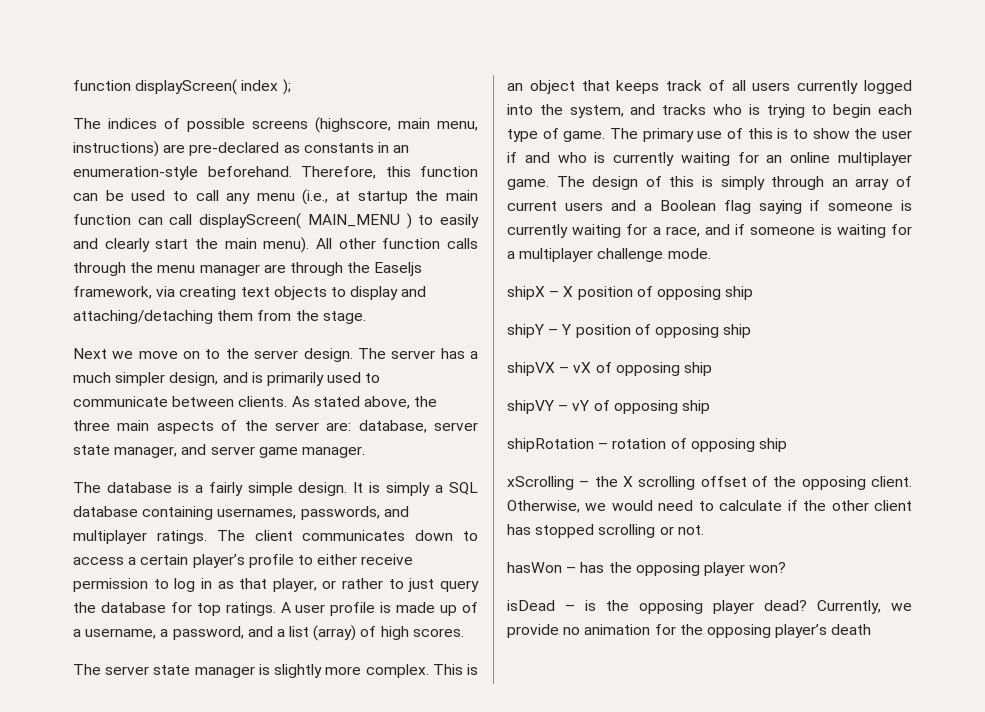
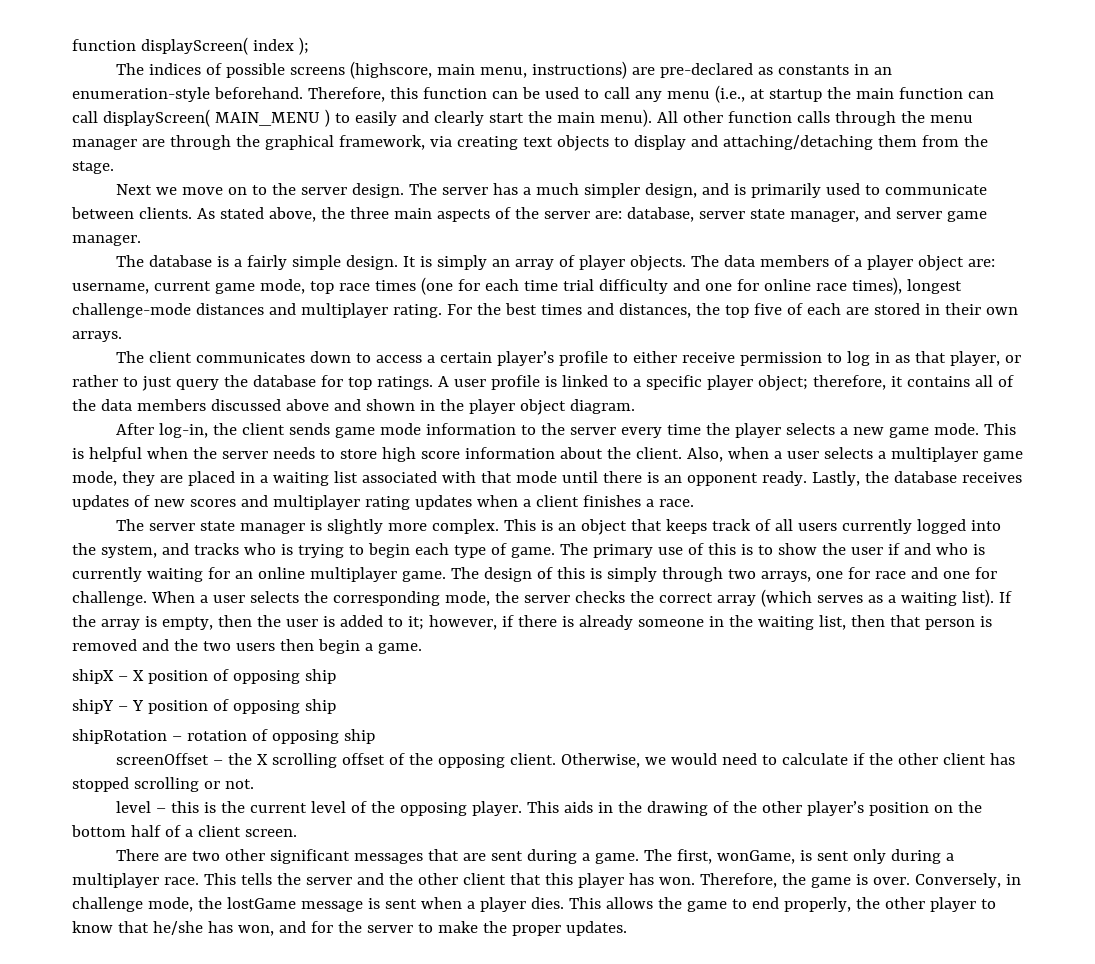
- All other function calls through the menu manager are through the Easeljs framework, via creating text objects to display and attaching/detaching them from the stage.
+ All other function calls through the menu manager are through the graphical framework, via creating text objects to display and attaching/detaching them from the stage.
- It is simply a SQL database containing usernames, passwords, and multiplayer ratings. The client communicates down to access a certain player’s profile to either receive permission to log in as that player, or rather to just query the database for top ratings.
+ It is simply an array of player objects. The data members of a player object are: username, current game mode, top race times (one for each time trial difficulty and one for online race times), longest challenge-mode distances and multiplayer rating. For the best times and distances, the top five of each are stored in their own arrays.
+ The client communicates down to access a certain player’s profile to either receive permission to log in as that player, or rather to just query the database for top ratings.
- A user profile is made up of a username, a password, and a list (array) of high scores.
+ A user profile is linked to a specific player object; therefore, it contains all of the data members discussed above and shown in the player object diagram.
+ After log-in, the client sends game mode information to the server every time the player selects a new game mode. This is helpful when the server needs to store high score information about the client. Also, when a user selects a multiplayer game mode, they are placed in a waiting list associated with that mode until there is an opponent ready. Lastly, the database receives updates of new scores and multiplayer rating updates when a client finishes a race.
- The design of this is simply through an array of current users and a Boolean flag saying if someone is currently waiting for a race, and if someone is waiting for a multiplayer challenge mode.
+ The design of this is simply through two arrays, one for race and one for challenge. When a user selects the corresponding mode, the server checks the correct array (which serves as a waiting list). If the array is empty, then the user is added to it; however, if there is already someone in the waiting list, then that person is removed and the two users then begin a game.
- shipVX – vX of opposing ship
- shipVY – vY of opposing ship
- xScrolling – the X scrolling offset of the opposing client.
+ screenOffset – the X scrolling offset of the opposing client.
- hasWon – has the opposing player won?
- isDead – is the opposing player dead? Currently, we provide no animation for the opposing player’s death
+ level – this is the current level of the opposing player. This aids in the drawing of the other player’s position on the bottom half of a client screen.
+ There are two other significant messages that are sent during a game. The first, wonGame, is sent only during a multiplayer race. This tells the server and the other client that this player has won. Therefore, the game is over. Conversely, in challenge mode, the lostGame message is sent when a player dies. This allows the game to end properly, the other player to know that he/she has won, and for the server to make the proper updates.

